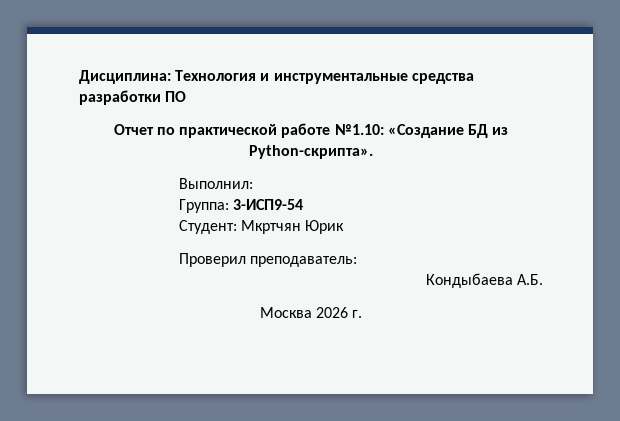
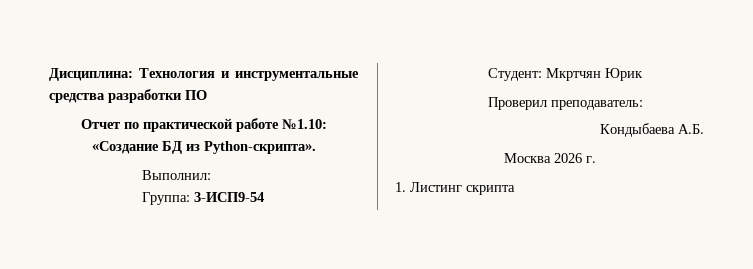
+ 1. Листинг скрипта

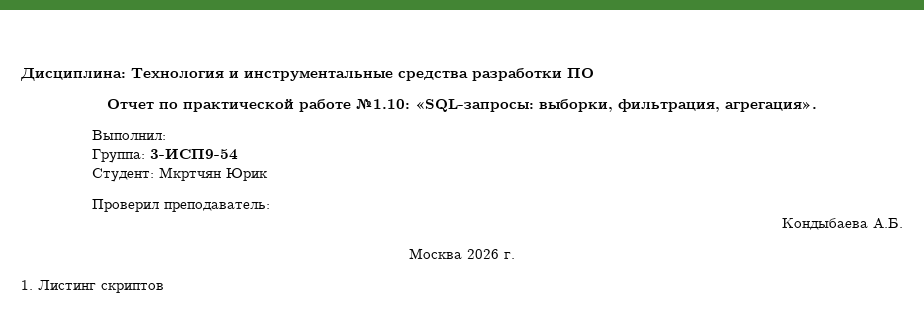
- Отчет по практической работе №1.10: «Создание БД из Python-скрипта».
+ Отчет по практической работе №1.10: «SQL-запросы: выборки, фильтрация, агрегация».
- 1. Листинг скрипта
+ 1. Листинг скриптов

